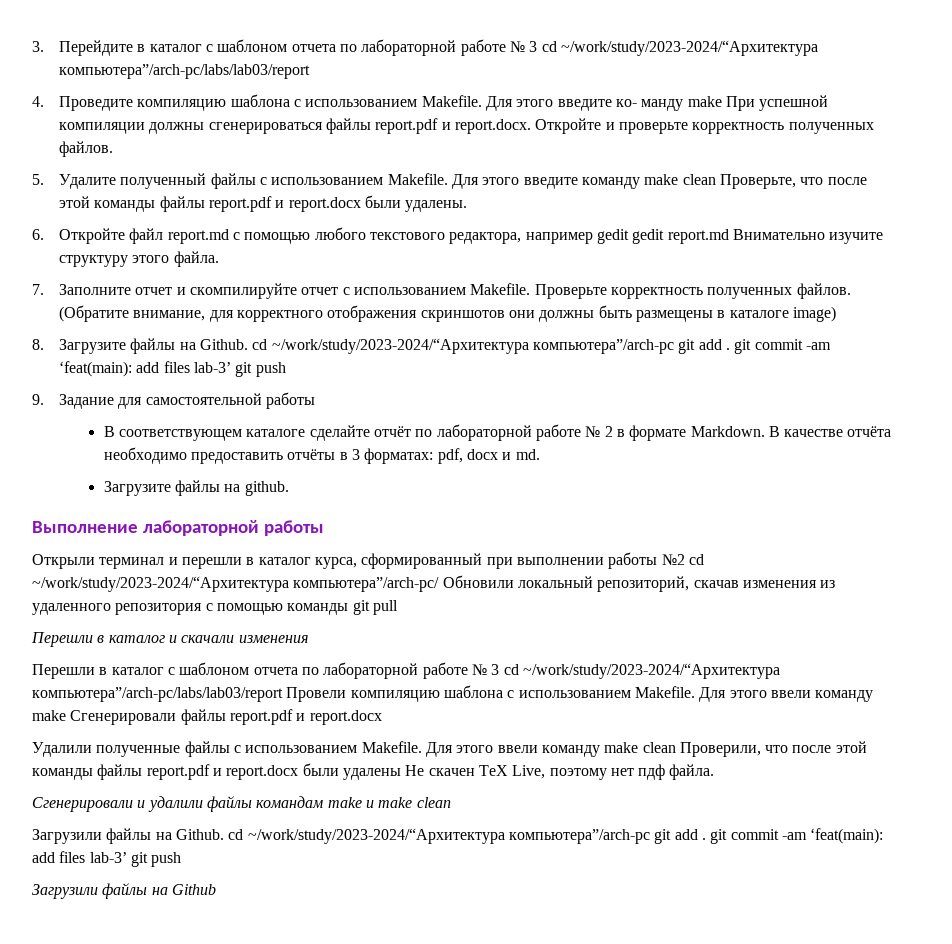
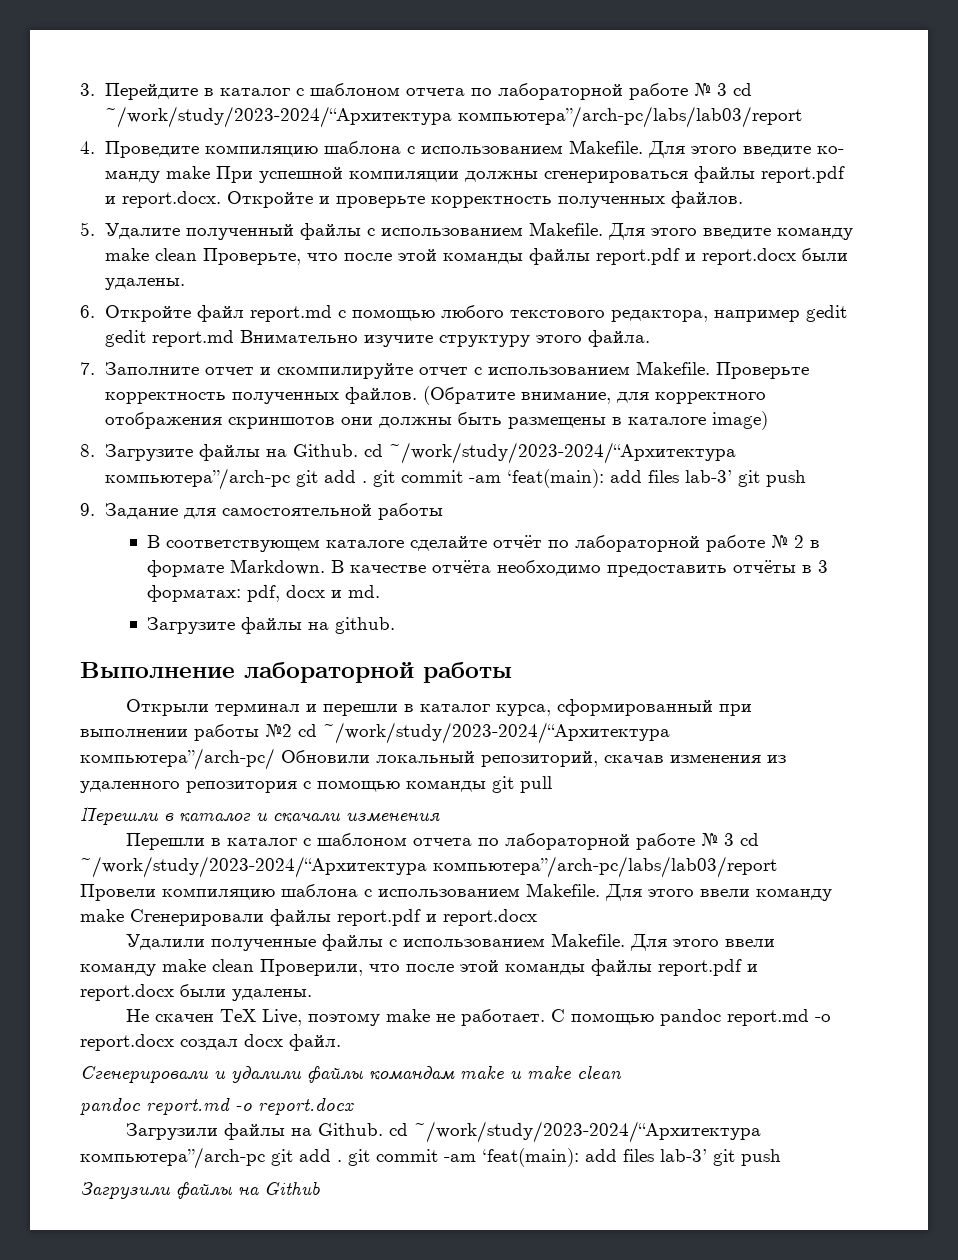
- Для этого ввели команду make clean Проверили, что после этой команды файлы report.pdf и report.docx были удалены Не скачен TeX Live, поэтому нет пдф файла.
+ Для этого ввели команду make clean Проверили, что после этой команды файлы report.pdf и report.docx были удалены.
+ Не скачен TeX Live, поэтому make не работает. С помощью pandoc report.md -o report.docx создал docx файл.
  Сгенерировали и удалили файлы командам make и make clean
+ pandoc report.md -o report.docx

